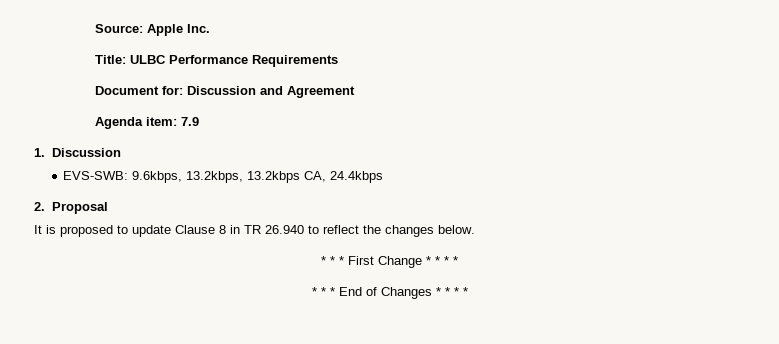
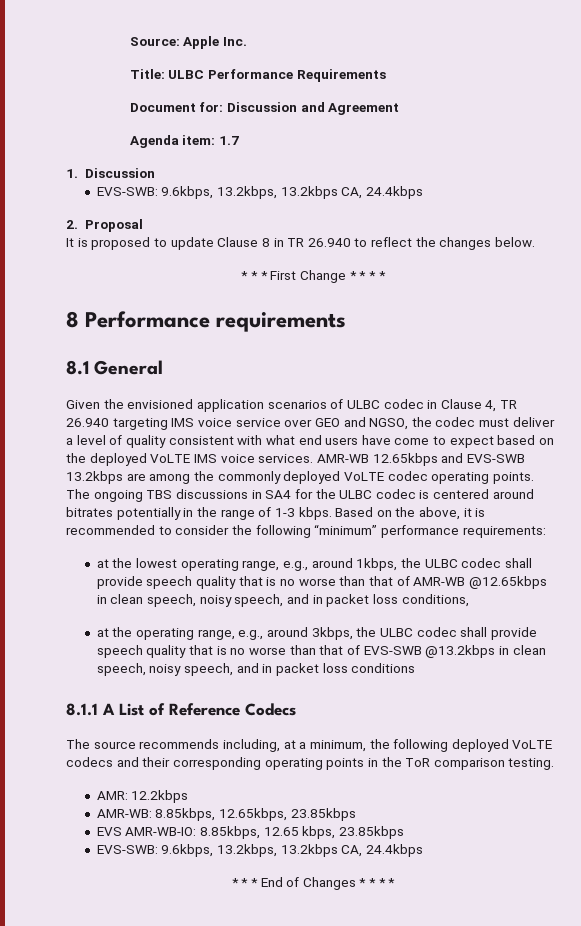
- Agenda item: 7.9
+ Agenda item: 1.7
+ 8 Performance requirements
+ 8.1 General
+ Given the envisioned application scenarios of ULBC codec in Clause 4, TR 26.940 targeting IMS voice service over GEO and NGSO, the codec must deliver a level of quality consistent with what end users have come to expect based on the deployed VoLTE IMS voice services. AMR-WB 12.65kbps and EVS-SWB 13.2kbps are among the commonly deployed VoLTE codec operating points. The ongoing TBS discussions in SA4 for the ULBC codec is centered around bitrates potentially in the range of 1-3 kbps. Based on the above, it is recommended to consider the following “minimum” performance requirements:
+ at the lowest operating range, e.g., around 1kbps, the ULBC codec shall provide speech quality that is no worse than that of AMR-WB @12.65kbps in clean speech, noisy speech, and in packet loss conditions,
+ at the operating range, e.g., around 3kbps, the ULBC codec shall provide speech quality that is no worse than that of EVS-SWB @13.2kbps in clean speech, noisy speech, and in packet loss conditions
+ 8.1.1 A List of Reference Codecs
+ The source recommends including, at a minimum, the following deployed VoLTE codecs and their corresponding operating points in the ToR comparison testing.
+ AMR: 12.2kbps
+ AMR-WB: 8.85kbps, 12.65kbps, 23.85kbps
+ EVS AMR-WB-IO: 8.85kbps, 12.65 kbps, 23.85kbps
+ EVS-SWB: 9.6kbps, 13.2kbps, 13.2kbps CA, 24.4kbps

